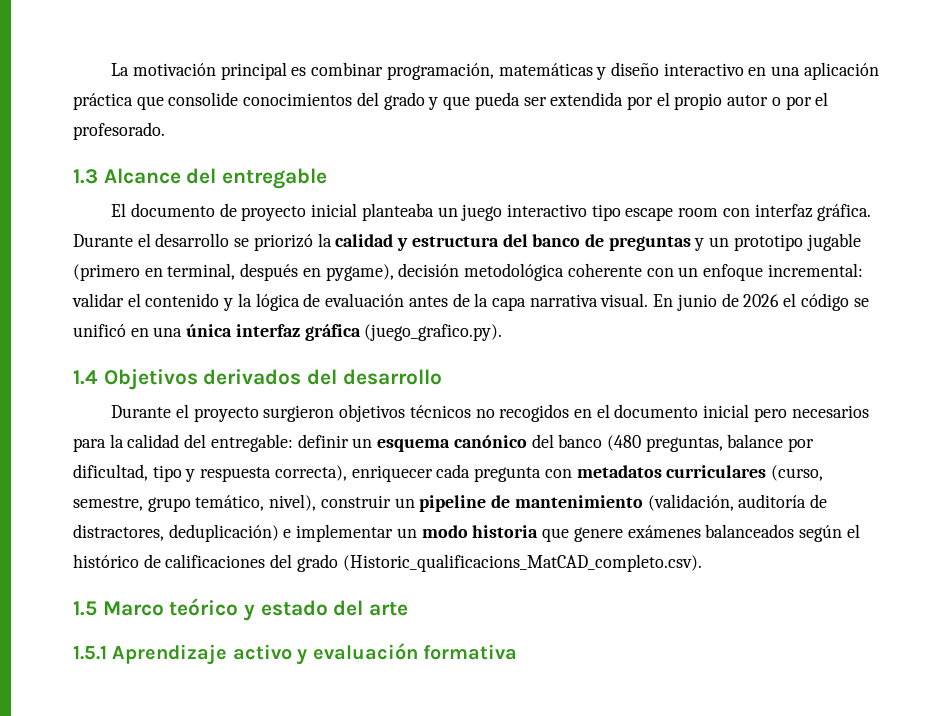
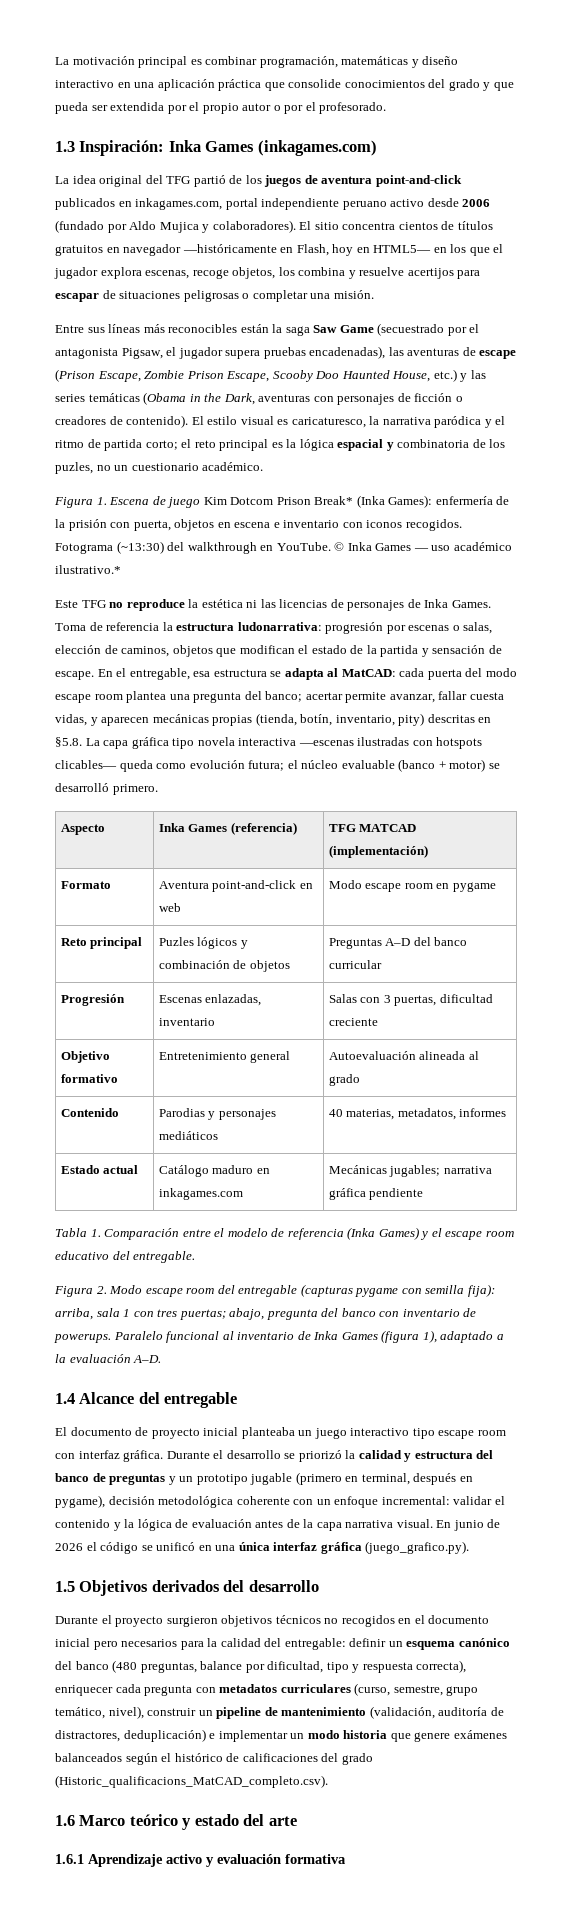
- 1.3 Alcance del entregable
+ 1.3 Inspiración: Inka Games (inkagames.com)
+ La idea original del TFG partió de los juegos de aventura point-and-click publicados en inkagames.com, portal independiente peruano activo desde 2006 (fundado por Aldo Mujica y colaboradores). El sitio concentra cientos de títulos gratuitos en navegador —históricamente en Flash, hoy en HTML5— en los que el jugador explora escenas, recoge objetos, los combina y resuelve acertijos para escapar de situaciones peligrosas o completar una misión.
+ Entre sus líneas más reconocibles están la saga Saw Game (secuestrado por el antagonista Pigsaw, el jugador supera pruebas encadenadas), las aventuras de escape (Prison Escape, Zombie Prison Escape, Scooby Doo Haunted House, etc.) y las series temáticas (Obama in the Dark, aventuras con personajes de ficción o creadores de contenido). El estilo visual es caricaturesco, la narrativa paródica y el ritmo de partida corto; el reto principal es la lógica espacial y combinatoria de los puzles, no un cuestionario académico.
+ Figura 1. Escena de juego Kim Dotcom Prison Break* (Inka Games): enfermería de la prisión con puerta, objetos en escena e inventario con iconos recogidos. Fotograma (~13:30) del walkthrough en YouTube. © Inka Games — uso académico ilustrativo.*
+ Este TFG no reproduce la estética ni las licencias de personajes de Inka Games. Toma de referencia la estructura ludonarrativa: progresión por escenas o salas, elección de caminos, objetos que modifican el estado de la partida y sensación de escape. En el entregable, esa estructura se adapta al MatCAD: cada puerta del modo escape room plantea una pregunta del banco; acertar permite avanzar, fallar cuesta vidas, y aparecen mecánicas propias (tienda, botín, inventario, pity) descritas en §5.8. La capa gráfica tipo novela interactiva —escenas ilustradas con hotspots clicables— queda como evolución futura; el núcleo evaluable (banco + motor) se desarrolló primero.
+ Aspecto | Inka Games (referencia) | TFG MATCAD (implementación)
+ Formato | Aventura point-and-click en web | Modo escape room en pygame
+ Reto principal | Puzles lógicos y combinación de objetos | Preguntas A–D del banco curricular
+ Progresión | Escenas enlazadas, inventario | Salas con 3 puertas, dificultad creciente
+ Objetivo formativo | Entretenimiento general | Autoevaluación alineada al grado
+ Contenido | Parodias y personajes mediáticos | 40 materias, metadatos, informes
+ Estado actual | Catálogo maduro en inkagames.com | Mecánicas jugables; narrativa gráfica pendiente
+ Tabla 1. Comparación entre el modelo de referencia (Inka Games) y el escape room educativo del entregable.
+ Figura 2. Modo escape room del entregable (capturas pygame con semilla fija): arriba, sala 1 con tres puertas; abajo, pregunta del banco con inventario de powerups. Paralelo funcional al inventario de Inka Games (figura 1), adaptado a la evaluación A–D.
+ 1.4 Alcance del entregable
- 1.4 Objetivos derivados del desarrollo
+ 1.5 Objetivos derivados del desarrollo
- 1.5 Marco teórico y estado del arte
+ 1.6 Marco teórico y estado del arte
- 1.5.1 Aprendizaje activo y evaluación formativa
+ 1.6.1 Aprendizaje activo y evaluación formativa

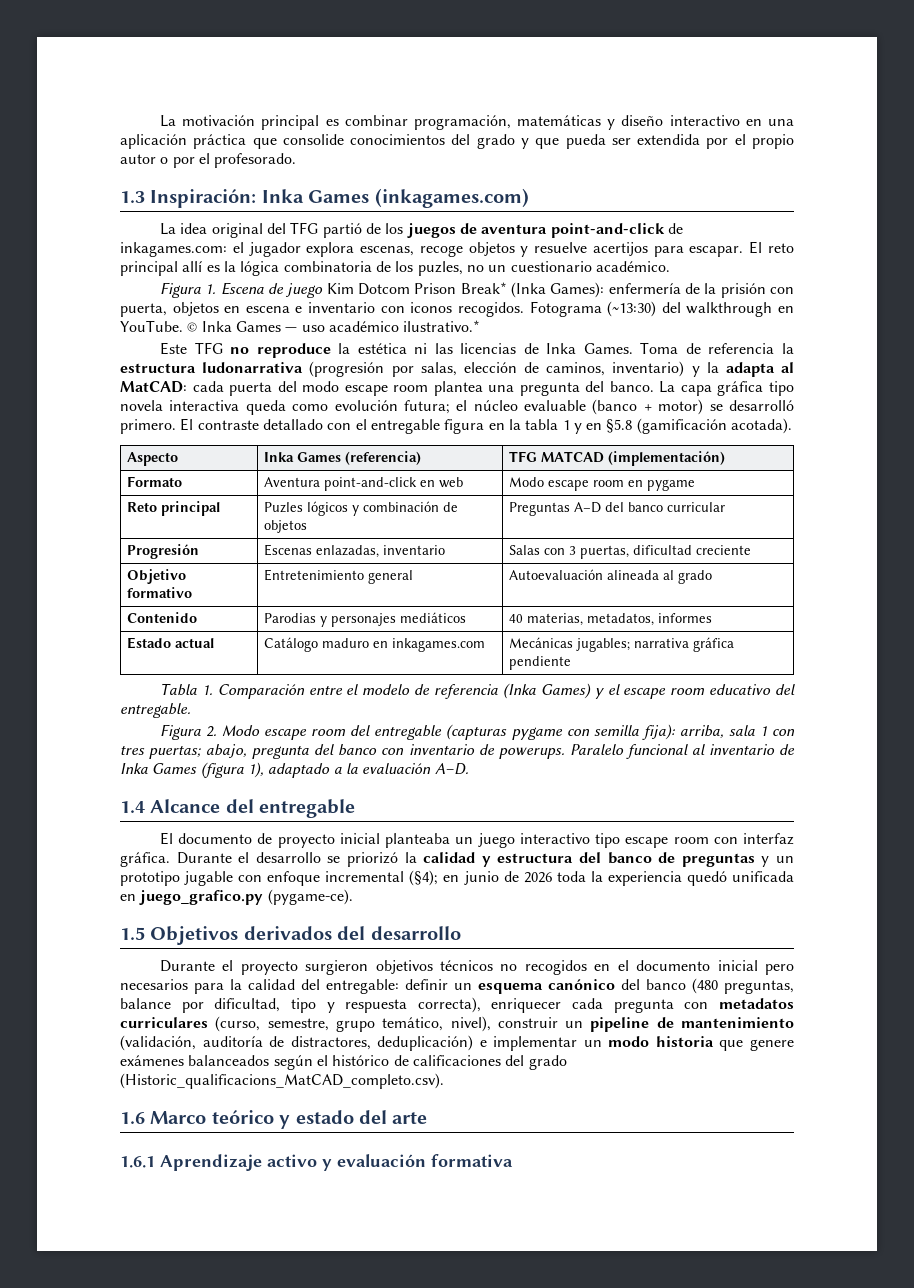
- La idea original del TFG partió de los juegos de aventura point-and-click publicados en inkagames.com, portal independiente peruano activo desde 2006 (fundado por Aldo Mujica y colaboradores). El sitio concentra cientos de títulos gratuitos en navegador —históricamente en Flash, hoy en HTML5— en los que el jugador explora escenas, recoge objetos, los combina y resuelve acertijos para escapar de situaciones peligrosas o completar una misión.
- Entre sus líneas más reconocibles están la saga Saw Game (secuestrado por el antagonista Pigsaw, el jugador supera pruebas encadenadas), las aventuras de escape (Prison Escape, Zombie Prison Escape, Scooby Doo Haunted House, etc.) y las series temáticas (Obama in the Dark, aventuras con personajes de ficción o creadores de contenido). El estilo visual es caricaturesco, la narrativa paródica y el ritmo de partida corto; el reto principal es la lógica espacial y combinatoria de los puzles, no un cuestionario académico.
+ La idea original del TFG partió de los juegos de aventura point-and-click de inkagames.com: el jugador explora escenas, recoge objetos y resuelve acertijos para escapar. El reto principal allí es la lógica combinatoria de los puzles, no un cuestionario académico.
- Este TFG no reproduce la estética ni las licencias de personajes de Inka Games.
+ Este TFG no reproduce la estética ni las licencias de Inka Games.
- Toma de referencia la estructura ludonarrativa: progresión por escenas o salas, elección de caminos, objetos que modifican el estado de la partida y sensación de escape. En el entregable, esa estructura se adapta al MatCAD: cada puerta del modo escape room plantea una pregunta del banco; acertar permite avanzar, fallar cuesta vidas, y aparecen mecánicas propias (tienda, botín, inventario, pity) descritas en §5.8. La capa gráfica tipo novela interactiva —escenas ilustradas con hotspots clicables— queda como evolución futura; el núcleo evaluable (banco + motor) se desarrolló primero.
+ Toma de referencia la estructura ludonarrativa (progresión por salas, elección de caminos, inventario) y la adapta al MatCAD: cada puerta del modo escape room plantea una pregunta del banco. La capa gráfica tipo novela interactiva queda como evolución futura; el núcleo evaluable (banco + motor) se desarrolló primero. El contraste detallado con el entregable figura en la tabla 1 y en §5.8 (gamificación acotada).
- Durante el desarrollo se priorizó la calidad y estructura del banco de preguntas y un prototipo jugable (primero en terminal, después en pygame), decisión metodológica coherente con un enfoque incremental: validar el contenido y la lógica de evaluación antes de la capa narrativa visual. En junio de 2026 el código se unificó en una única interfaz gráfica (juego_grafico.py).
+ Durante el desarrollo se priorizó la calidad y estructura del banco de preguntas y un prototipo jugable con enfoque incremental (§4); en junio de 2026 toda la experiencia quedó unificada en juego_grafico.py (pygame-ce).

